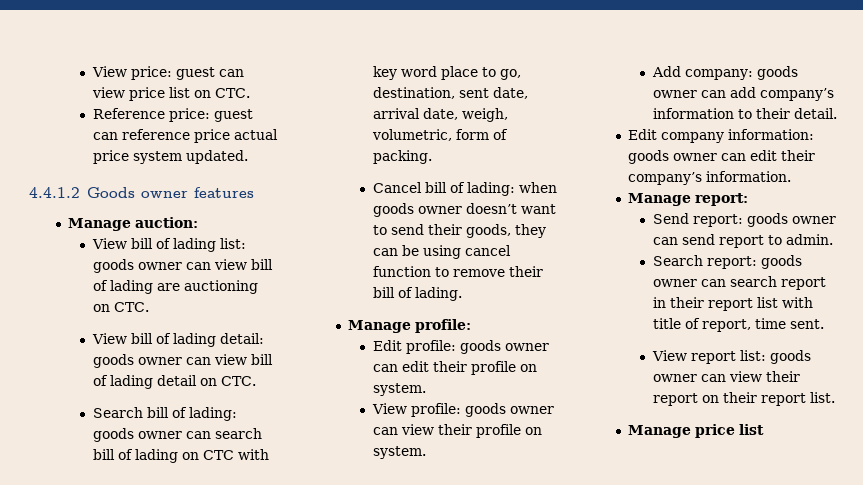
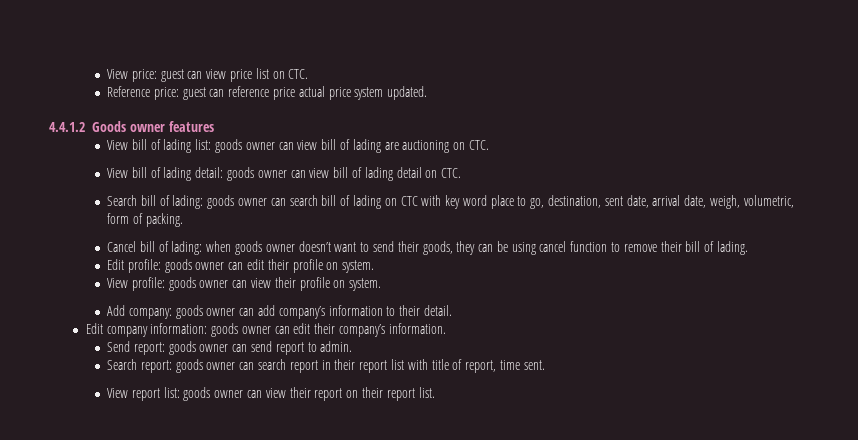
- Manage auction:
- Manage profile:
- Manage report:
- Manage price list

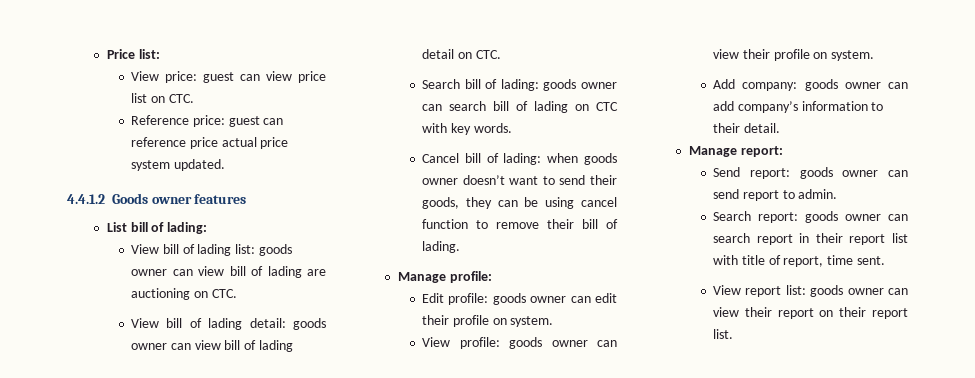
+ Price list:
+ List bill of lading:
- Search bill of lading: goods owner can search bill of lading on CTC with key word place to go, destination, sent date, arrival date, weigh, volumetric, form of packing.
+ Search bill of lading: goods owner can search bill of lading on CTC with key words.
+ Manage profile:
- Edit company information: goods owner can edit their company’s information.
+ Manage report:

